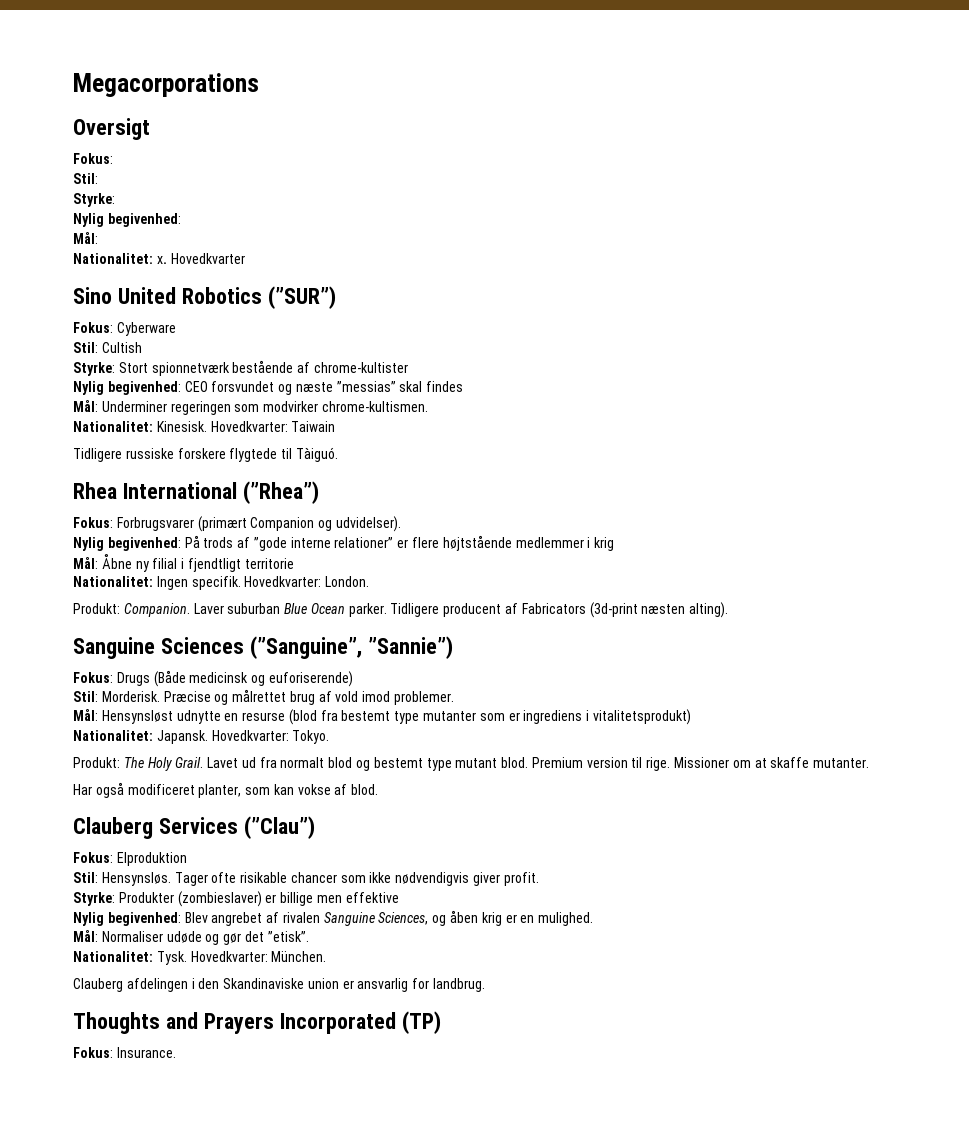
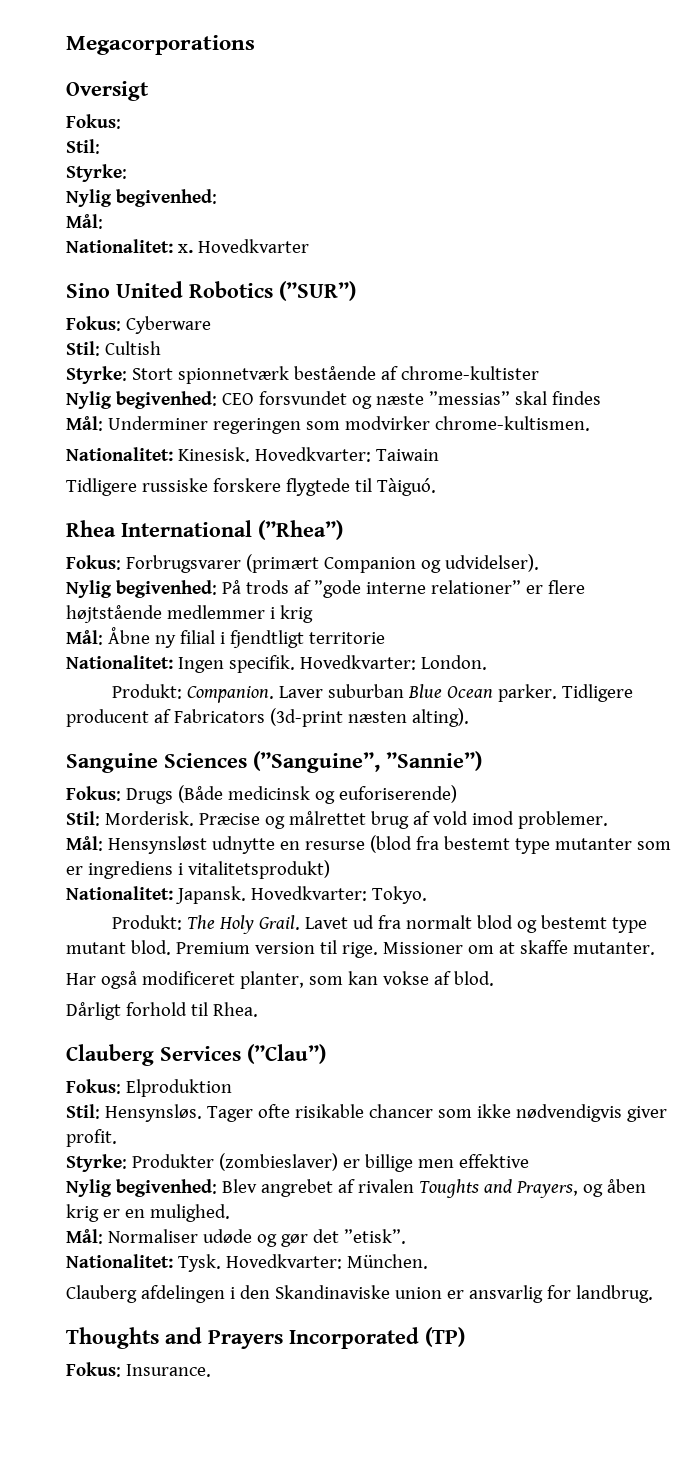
+ Dårligt forhold til Rhea.
- Nylig begivenhed: Blev angrebet af rivalen Sanguine Sciences, og åben krig er en mulighed.
+ Nylig begivenhed: Blev angrebet af rivalen Toughts and Prayers, og åben krig er en mulighed.

